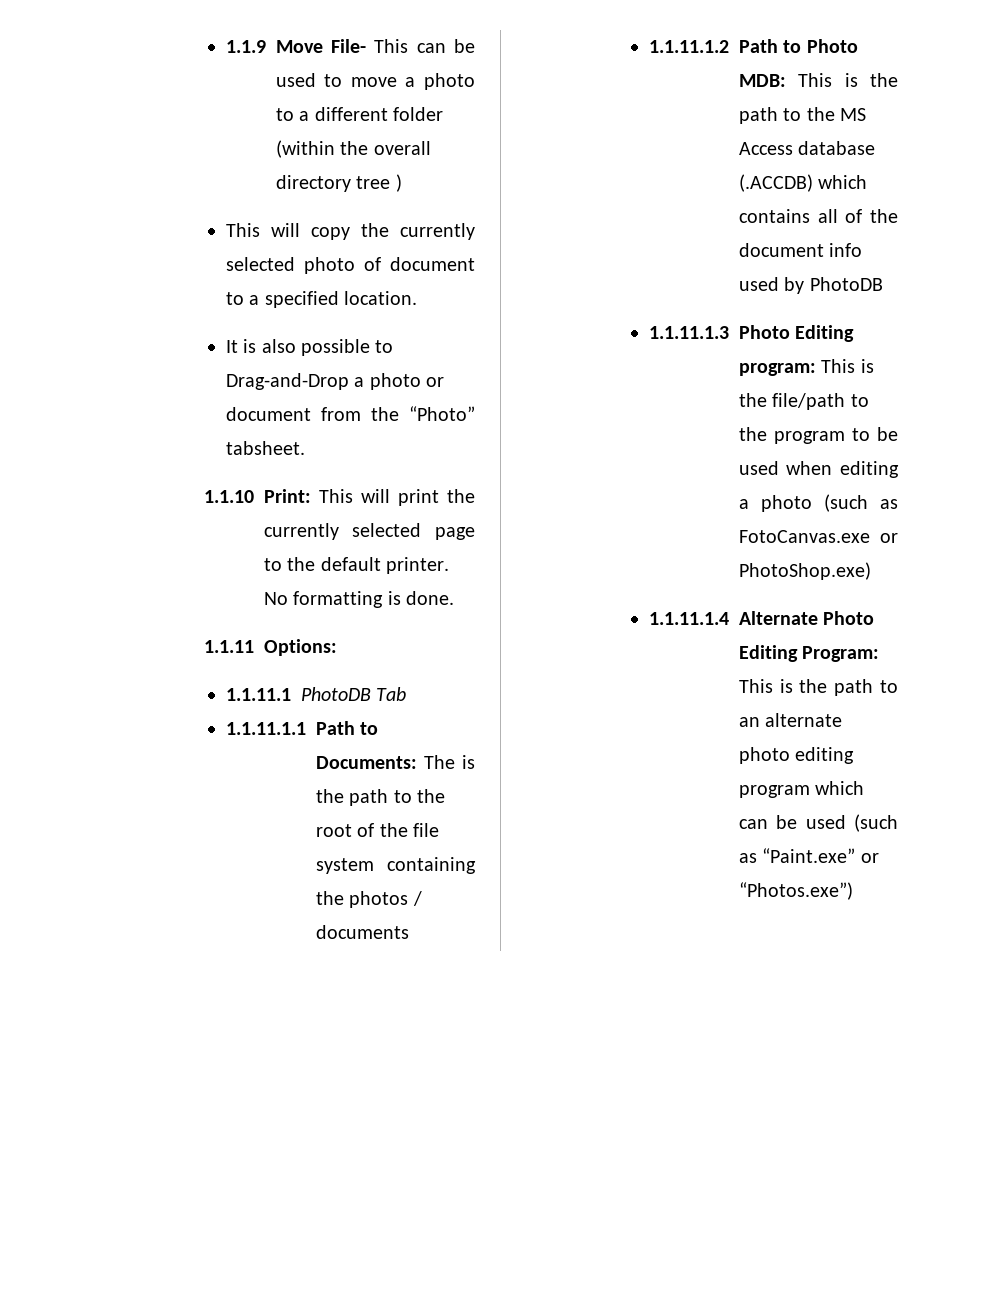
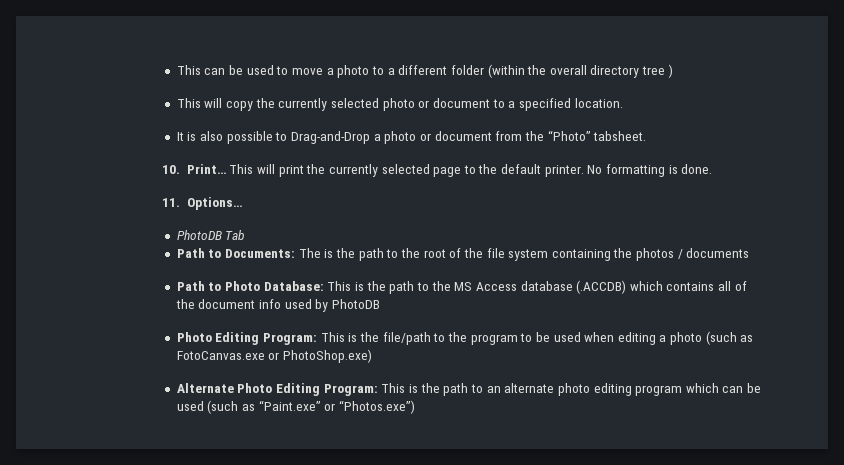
- 1.1.9 Move File- This can be used to move a photo to a different folder (within the overall directory tree )
+ This can be used to move a photo to a different folder (within the overall directory tree )
- This will copy the currently selected photo of document to a specified location.
+ This will copy the currently selected photo or document to a specified location.
- 1.1.10 Print: This will print the currently selected page to the default printer.
+ 10. Print… This will print the currently selected page to the default printer.
- 1.1.11 Options:
- 1.1.11.1 PhotoDB Tab
+ 11. Options…
+ PhotoDB Tab
- 1.1.11.1.1 Path to Documents: The is the path to the root of the file system containing the photos / documents
+ Path to Documents: The is the path to the root of the file system containing the photos / documents
- 1.1.11.1.2 Path to Photo MDB: This is the path to the MS Access database (.ACCDB) which contains all of the document info used by PhotoDB
+ Path to Photo Database: This is the path to the MS Access database (.ACCDB) which contains all of the document info used by PhotoDB
- 1.1.11.1.3 Photo Editing program: This is the file/path to the program to be used when editing a photo (such as FotoCanvas.exe or PhotoShop.exe)
+ Photo Editing Program: This is the file/path to the program to be used when editing a photo (such as FotoCanvas.exe or PhotoShop.exe)
- 1.1.11.1.4 Alternate Photo Editing Program: This is the path to an alternate photo editing program which can be used (such as “Paint.exe” or “Photos.exe”)
+ Alternate Photo Editing Program: This is the path to an alternate photo editing program which can be used (such as “Paint.exe” or “Photos.exe”)

